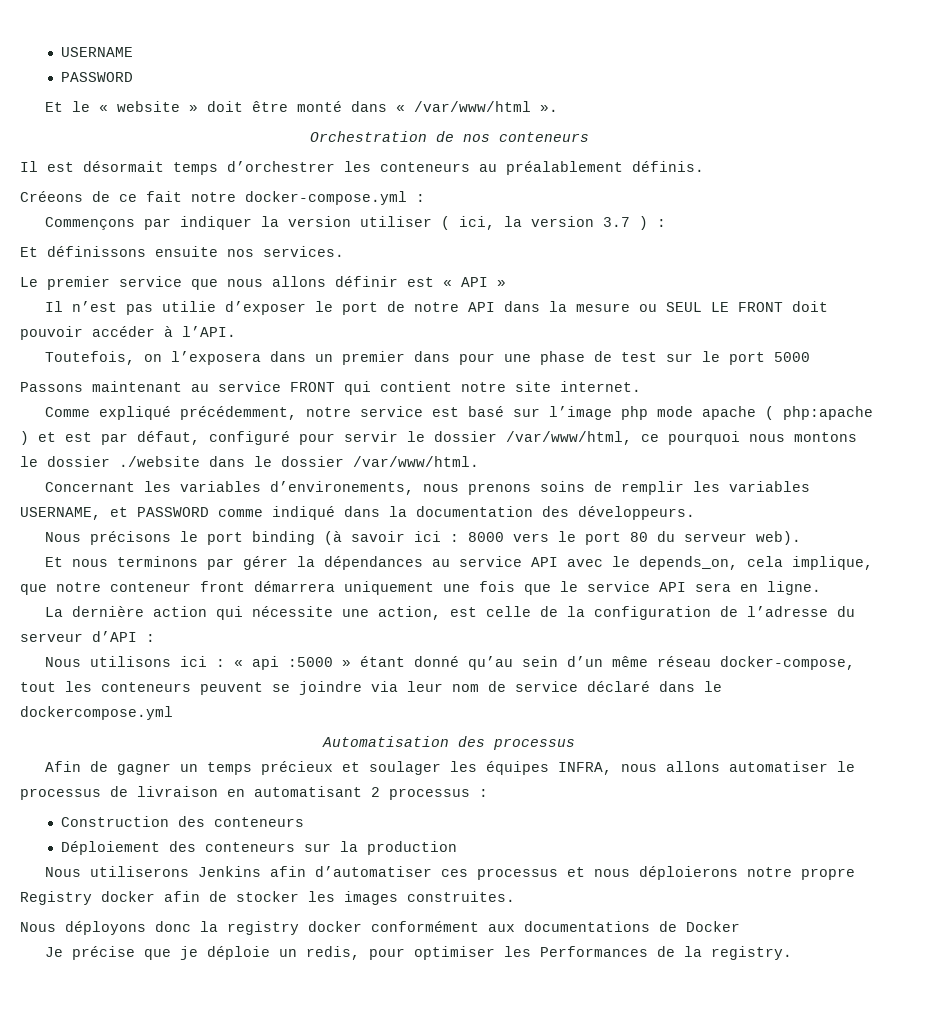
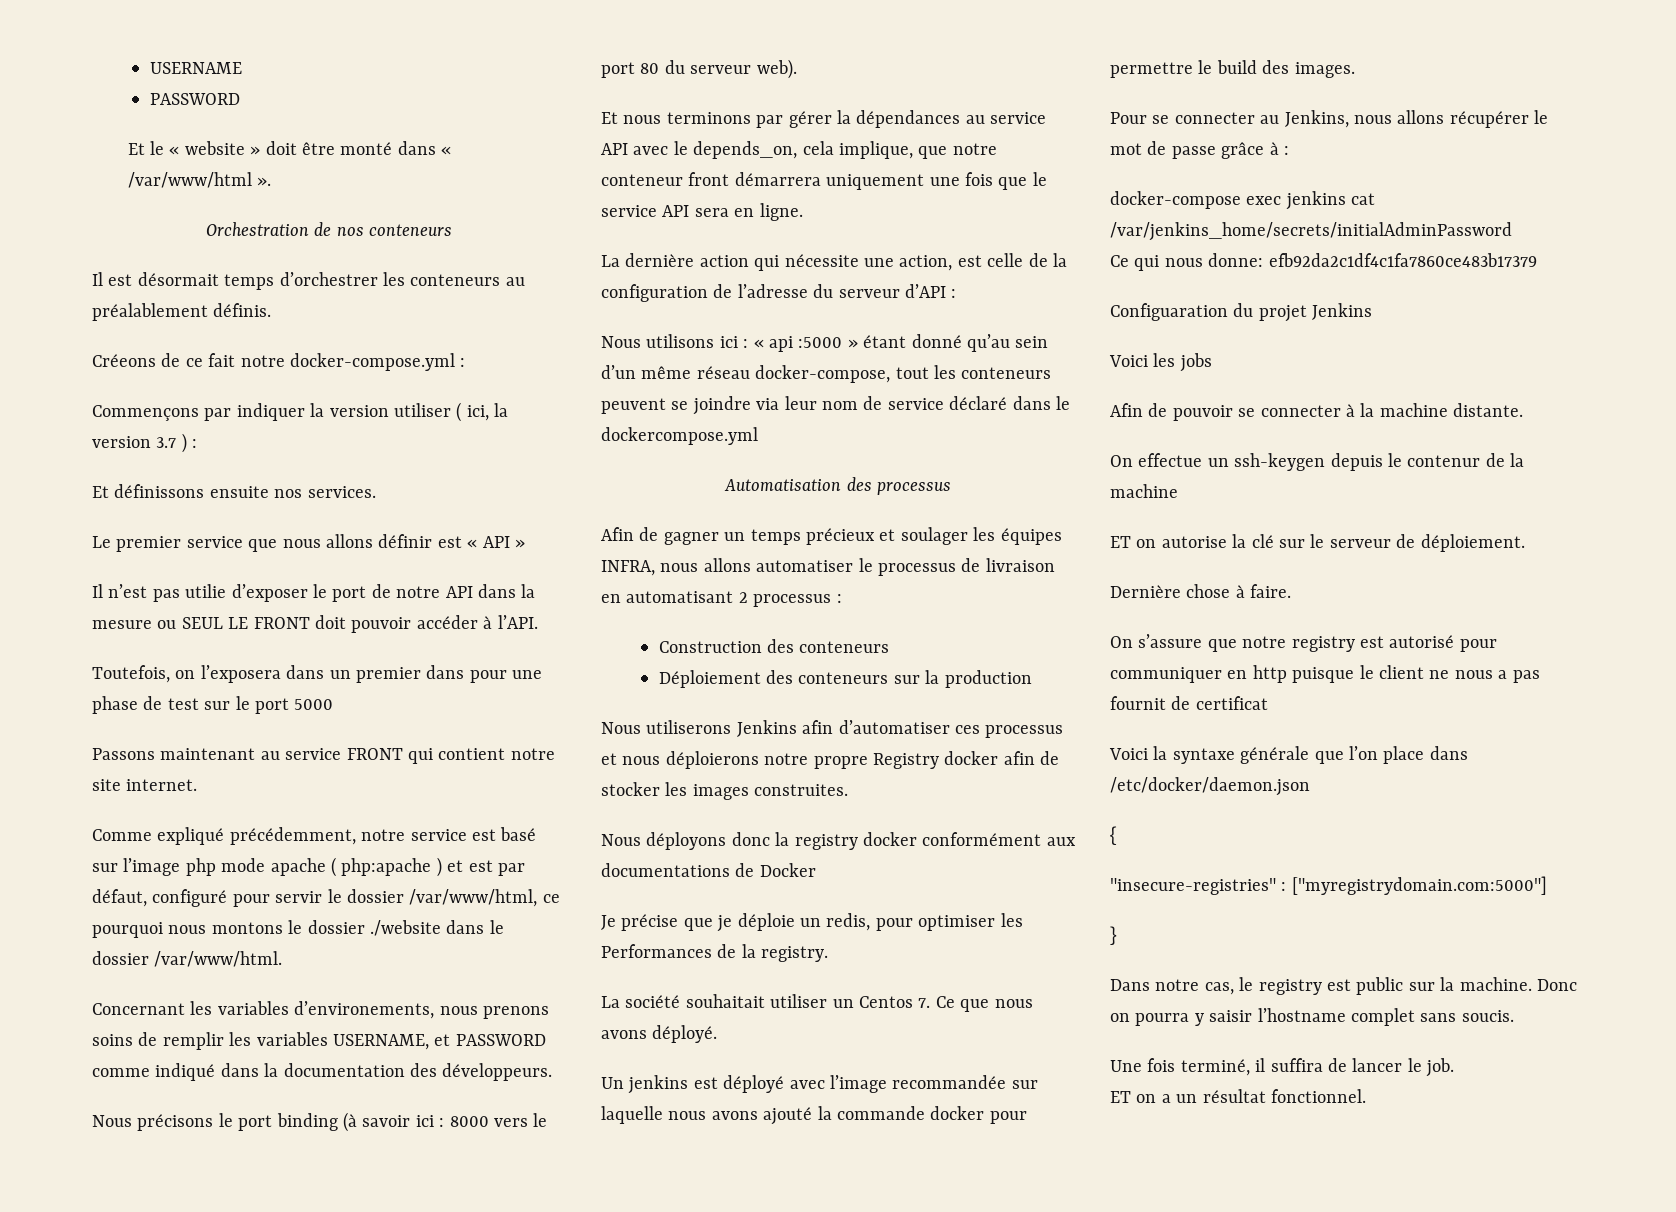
+ La société souhaitait utiliser un Centos 7. Ce que nous avons déployé.
+ Un jenkins est déployé avec l’image recommandée sur laquelle nous avons ajouté la commande docker pour permettre le build des images.
+ Pour se connecter au Jenkins, nous allons récupérer le mot de passe grâce à :
+ docker-compose exec jenkins cat /var/jenkins_home/secrets/initialAdminPassword
+ Ce qui nous donne: efb92da2c1df4c1fa7860ce483b17379
+ Configuaration du projet Jenkins
+ Voici les jobs
+ Afin de pouvoir se connecter à la machine distante.
+ On effectue un ssh-keygen depuis le contenur de la machine
+ ET on autorise la clé sur le serveur de déploiement.
+ Dernière chose à faire.
+ On s’assure que notre registry est autorisé pour communiquer en http puisque le client ne nous a pas fournit de certificat
+ Voici la syntaxe générale que l’on place dans /etc/docker/daemon.json
+ {
+ "insecure-registries" : ["myregistrydomain.com:5000"]
+ }
+ Dans notre cas, le registry est public sur la machine. Donc on pourra y saisir l’hostname complet sans soucis.
+ Une fois terminé, il suffira de lancer le job.
+ ET on a un résultat fonctionnel.

